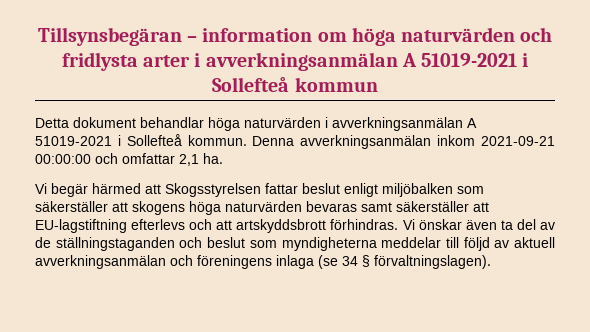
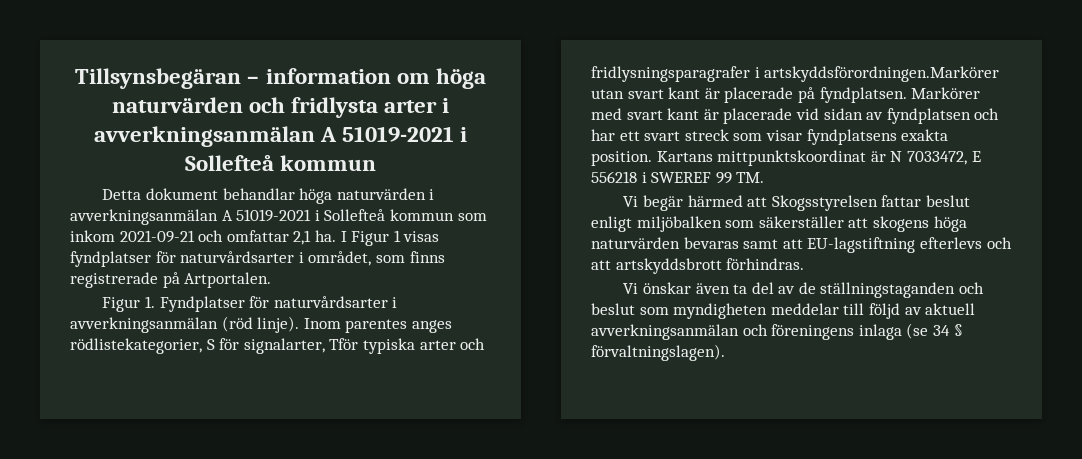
- Detta dokument behandlar höga naturvärden i avverkningsanmälan A 51019-2021 i Sollefteå kommun. Denna avverkningsanmälan inkom 2021-09-21 00:00:00 och omfattar 2,1 ha.
+ Detta dokument behandlar höga naturvärden i avverkningsanmälan A 51019-2021 i Sollefteå kommun som inkom 2021-09-21 och omfattar 2,1 ha. I Figur 1 visas fyndplatser för naturvårdsarter i området, som finns registrerade på Artportalen.
+ Figur 1. Fyndplatser för naturvårdsarter i avverkningsanmälan (röd linje). Inom parentes anges rödlistekategorier, S för signalarter, Tför typiska arter och fridlysningsparagrafer i artskyddsförordningen.Markörer utan svart kant är placerade på fyndplatsen. Markörer med svart kant är placerade vid sidan av fyndplatsen och har ett svart streck som visar fyndplatsens exakta position. Kartans mittpunktskoordinat är N 7033472, E 556218 i SWEREF 99 TM.
- Vi begär härmed att Skogsstyrelsen fattar beslut enligt miljöbalken som säkerställer att skogens höga naturvärden bevaras samt säkerställer att EU-lagstiftning efterlevs och att artskyddsbrott förhindras. Vi önskar även ta del av de ställningstaganden och beslut som myndigheterna meddelar till följd av aktuell avverkningsanmälan och föreningens inlaga (se 34 § förvaltningslagen).
+ Vi begär härmed att Skogsstyrelsen fattar beslut enligt miljöbalken som säkerställer att skogens höga naturvärden bevaras samt att EU-lagstiftning efterlevs och att artskyddsbrott förhindras.
+ Vi önskar även ta del av de ställningstaganden och beslut som myndigheten meddelar till följd av aktuell avverkningsanmälan och föreningens inlaga (se 34 § förvaltningslagen).

